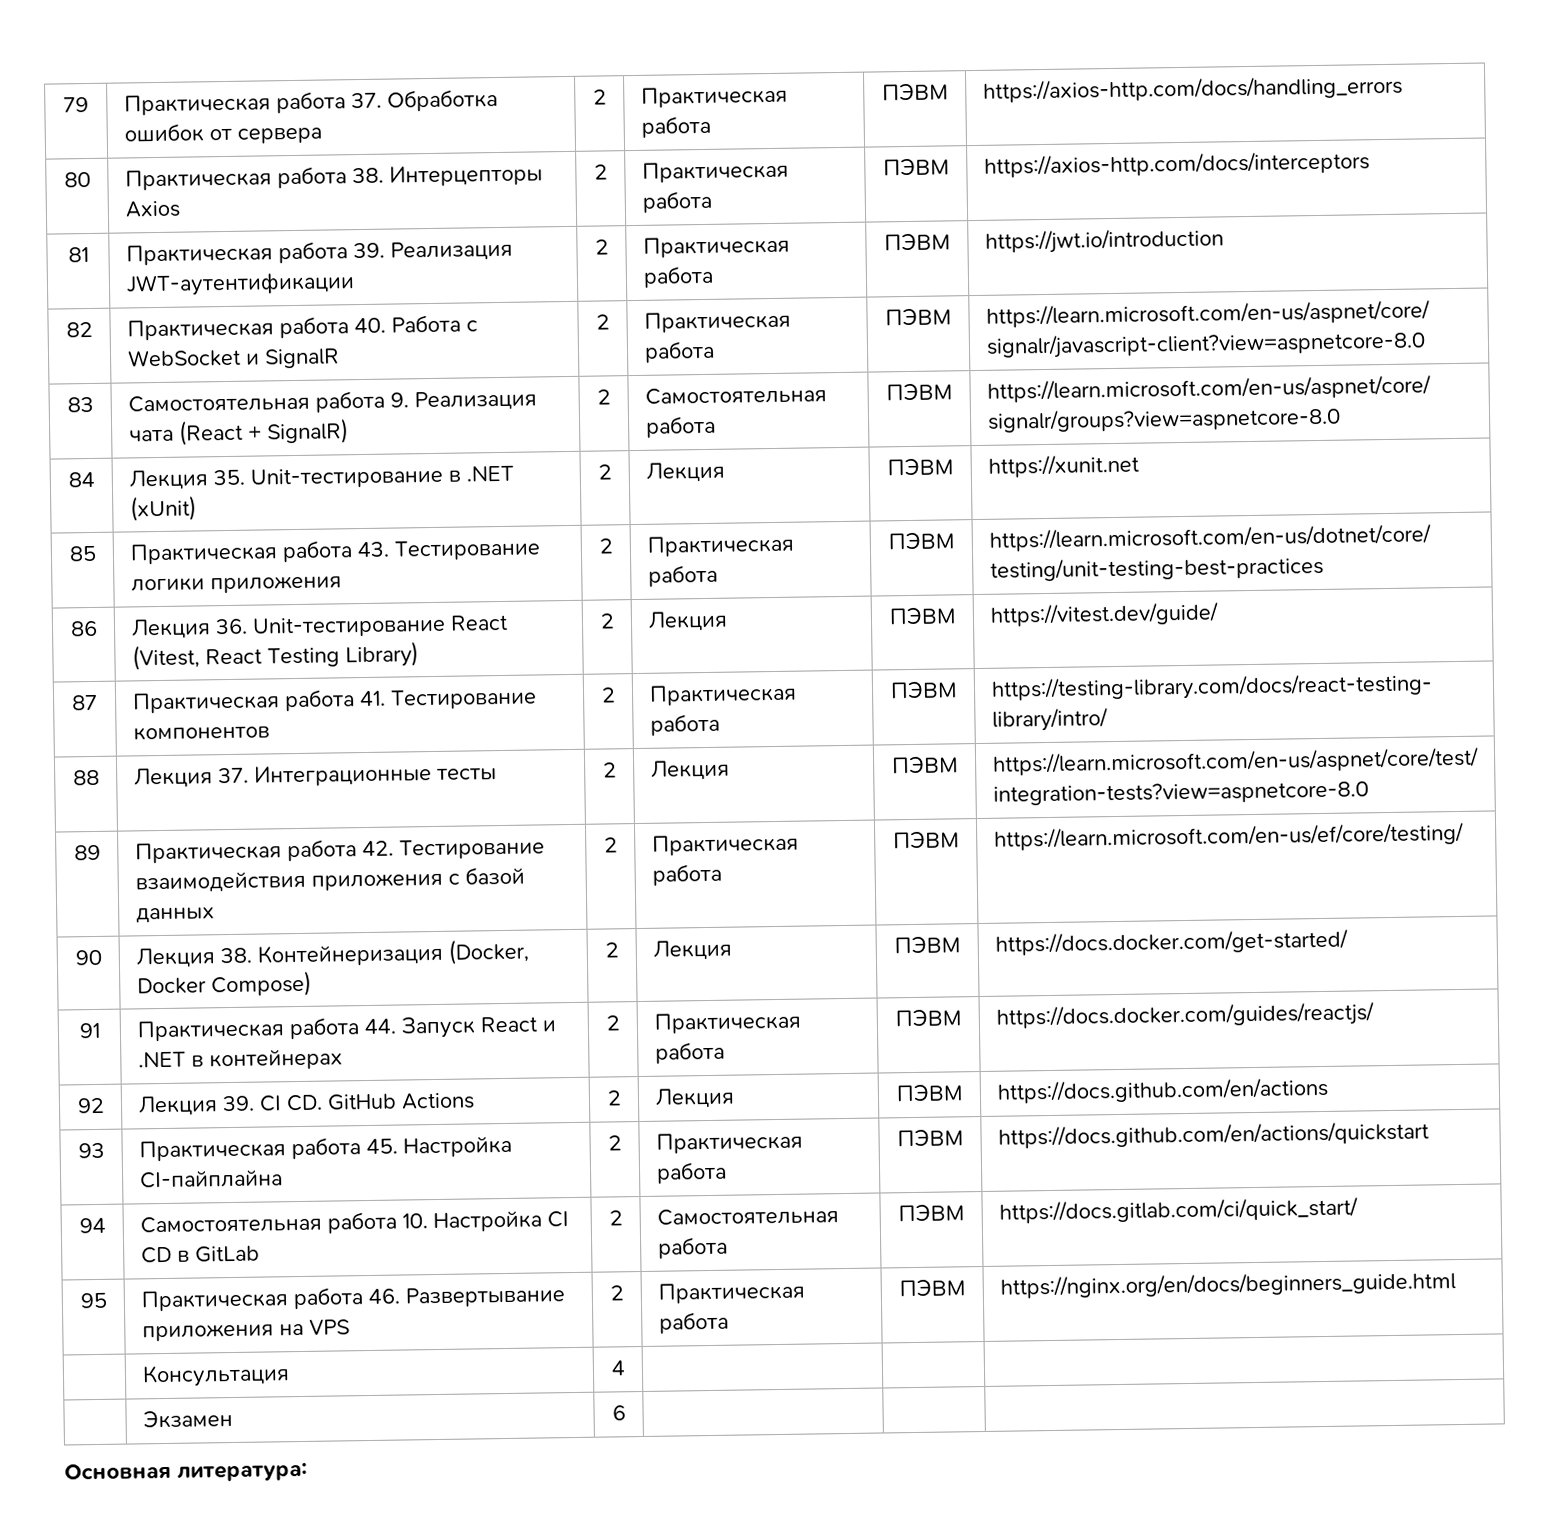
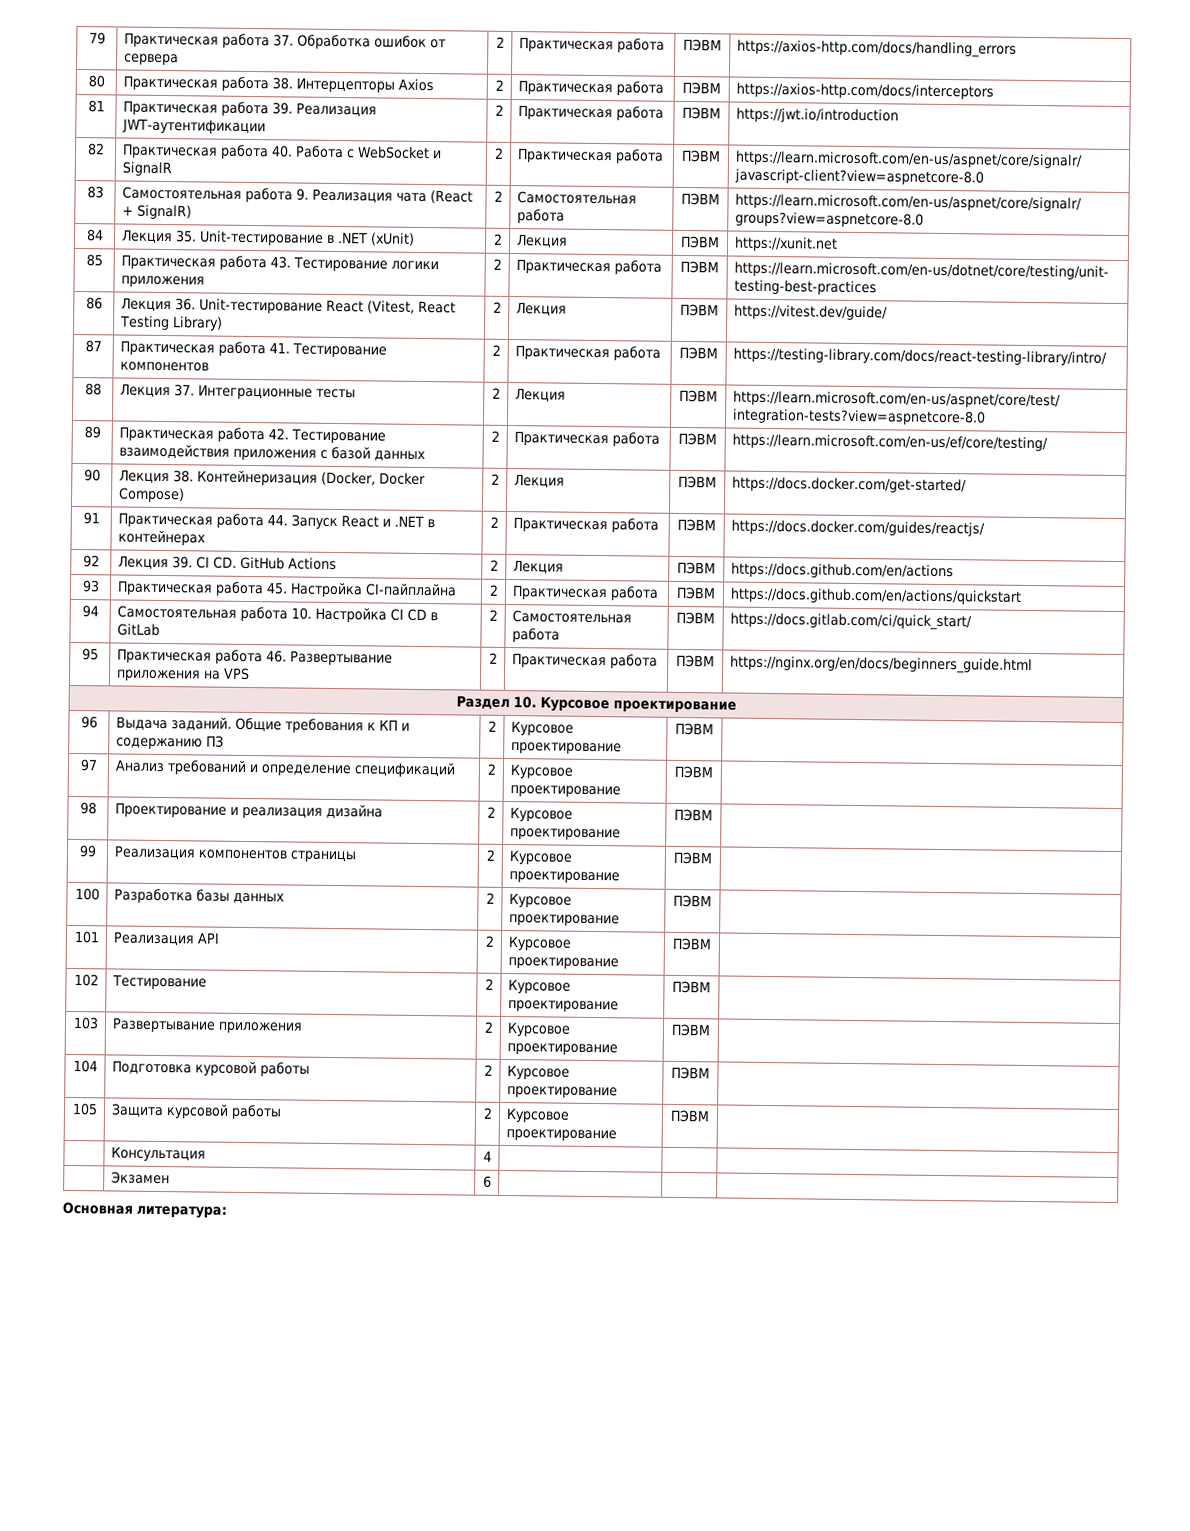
+ Раздел 10. Курсовое проектирование
+ 96 | Выдача заданий. Общие требования к КП и содержанию ПЗ | 2 | Курсовое проектирование | ПЭВМ |
+ 97 | Анализ требований и определение спецификаций | 2 | Курсовое проектирование | ПЭВМ |
+ 98 | Проектирование и реализация дизайна | 2 | Курсовое проектирование | ПЭВМ |
+ 99 | Реализация компонентов страницы | 2 | Курсовое проектирование | ПЭВМ |
+ 100 | Разработка базы данных | 2 | Курсовое проектирование | ПЭВМ |
+ 101 | Реализация API | 2 | Курсовое проектирование | ПЭВМ |
+ 102 | Тестирование | 2 | Курсовое проектирование | ПЭВМ |
+ 103 | Развертывание приложения | 2 | Курсовое проектирование | ПЭВМ |
+ 104 | Подготовка курсовой работы | 2 | Курсовое проектирование | ПЭВМ |
+ 105 | Защита курсовой работы | 2 | Курсовое проектирование | ПЭВМ |

